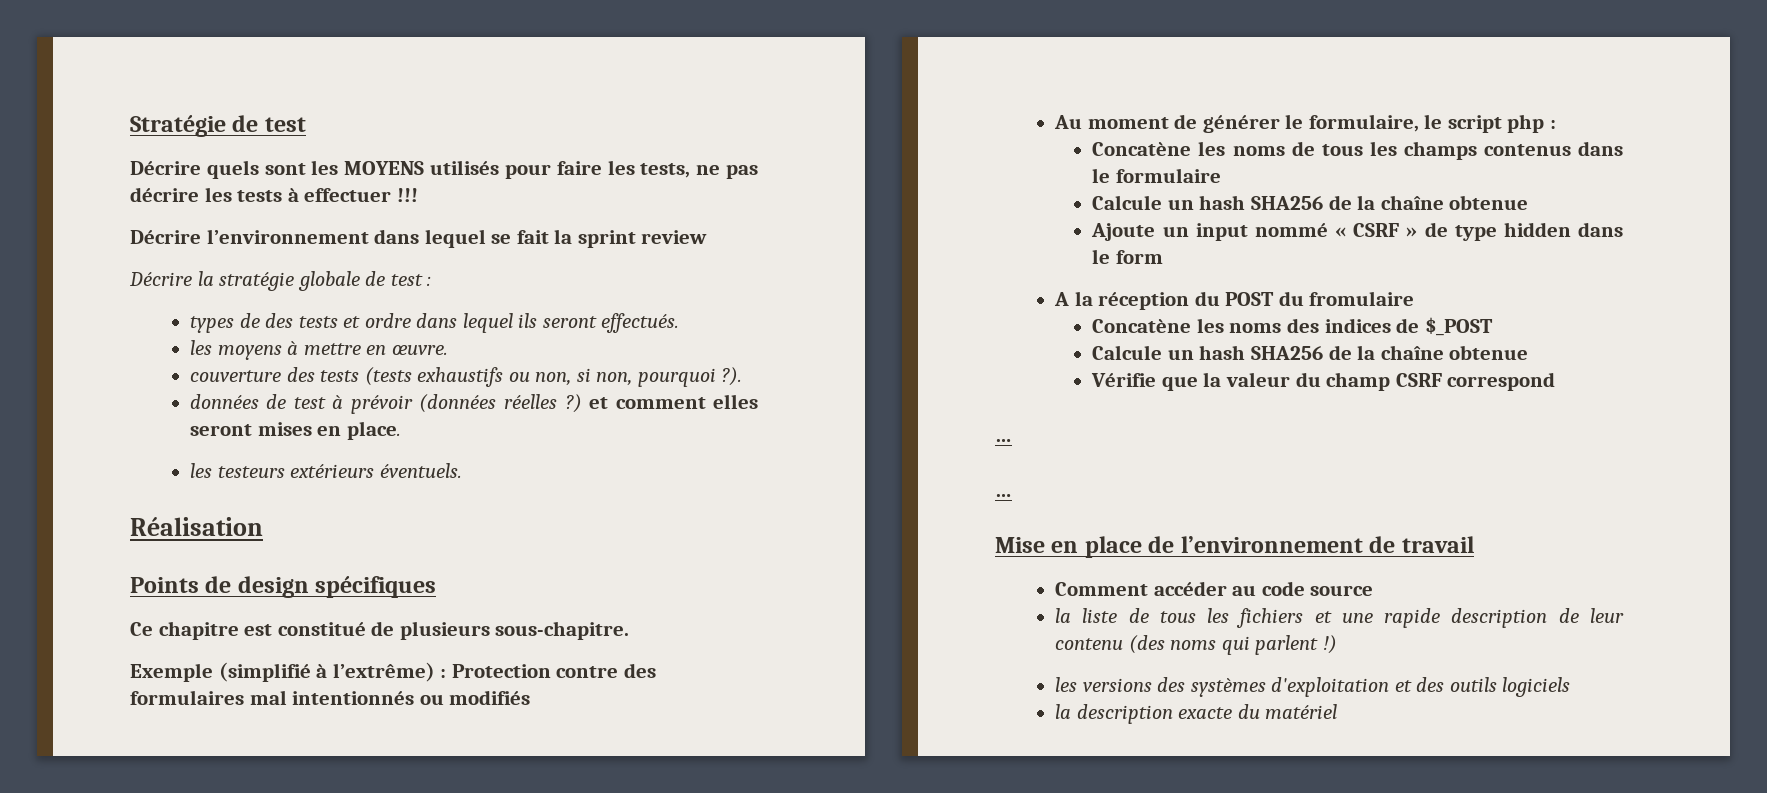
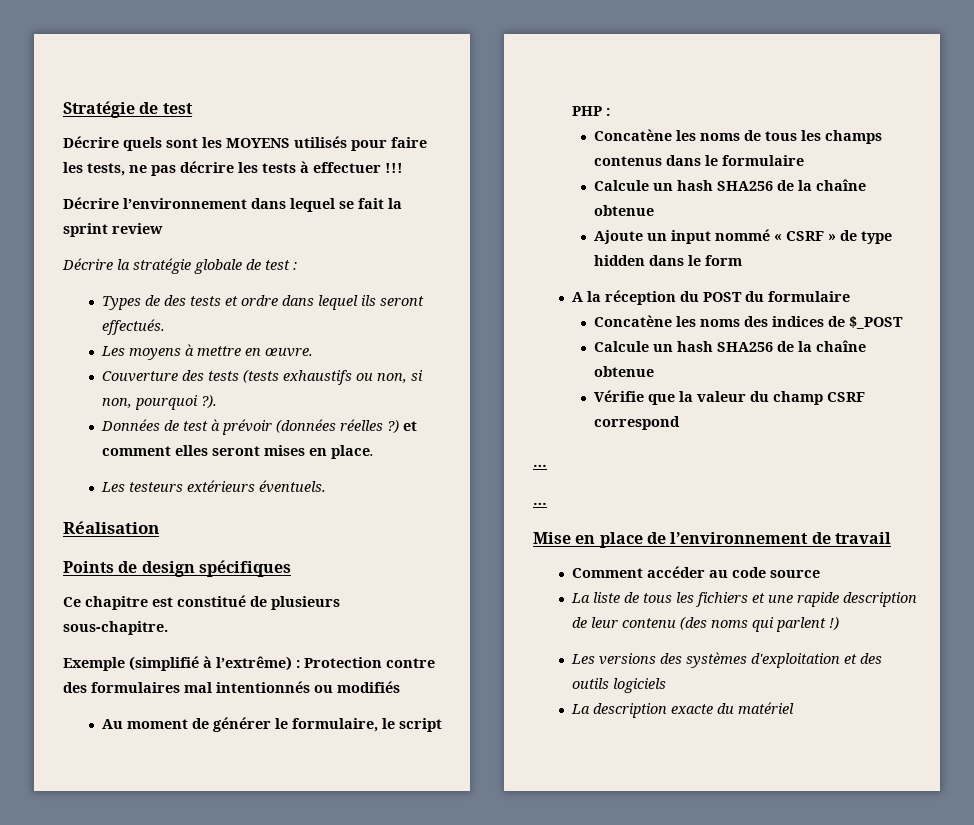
- types de des tests et ordre dans lequel ils seront effectués.
+ Types de des tests et ordre dans lequel ils seront effectués.
- les moyens à mettre en œuvre.
+ Les moyens à mettre en œuvre.
- couverture des tests (tests exhaustifs ou non, si non, pourquoi ?).
+ Couverture des tests (tests exhaustifs ou non, si non, pourquoi ?).
- données de test à prévoir (données réelles ?) et comment elles seront mises en place.
+ Données de test à prévoir (données réelles ?) et comment elles seront mises en place.
- les testeurs extérieurs éventuels.
+ Les testeurs extérieurs éventuels.
- Au moment de générer le formulaire, le script php :
+ Au moment de générer le formulaire, le script PHP :
- A la réception du POST du fromulaire
+ A la réception du POST du formulaire
- la liste de tous les fichiers et une rapide description de leur contenu (des noms qui parlent !)
+ La liste de tous les fichiers et une rapide description de leur contenu (des noms qui parlent !)
- les versions des systèmes d'exploitation et des outils logiciels
+ Les versions des systèmes d'exploitation et des outils logiciels
- la description exacte du matériel
+ La description exacte du matériel

